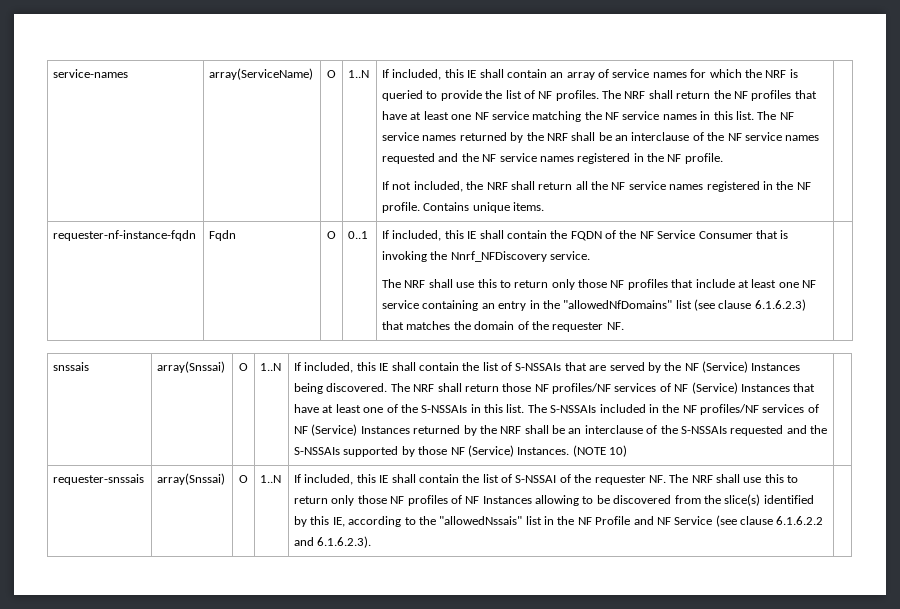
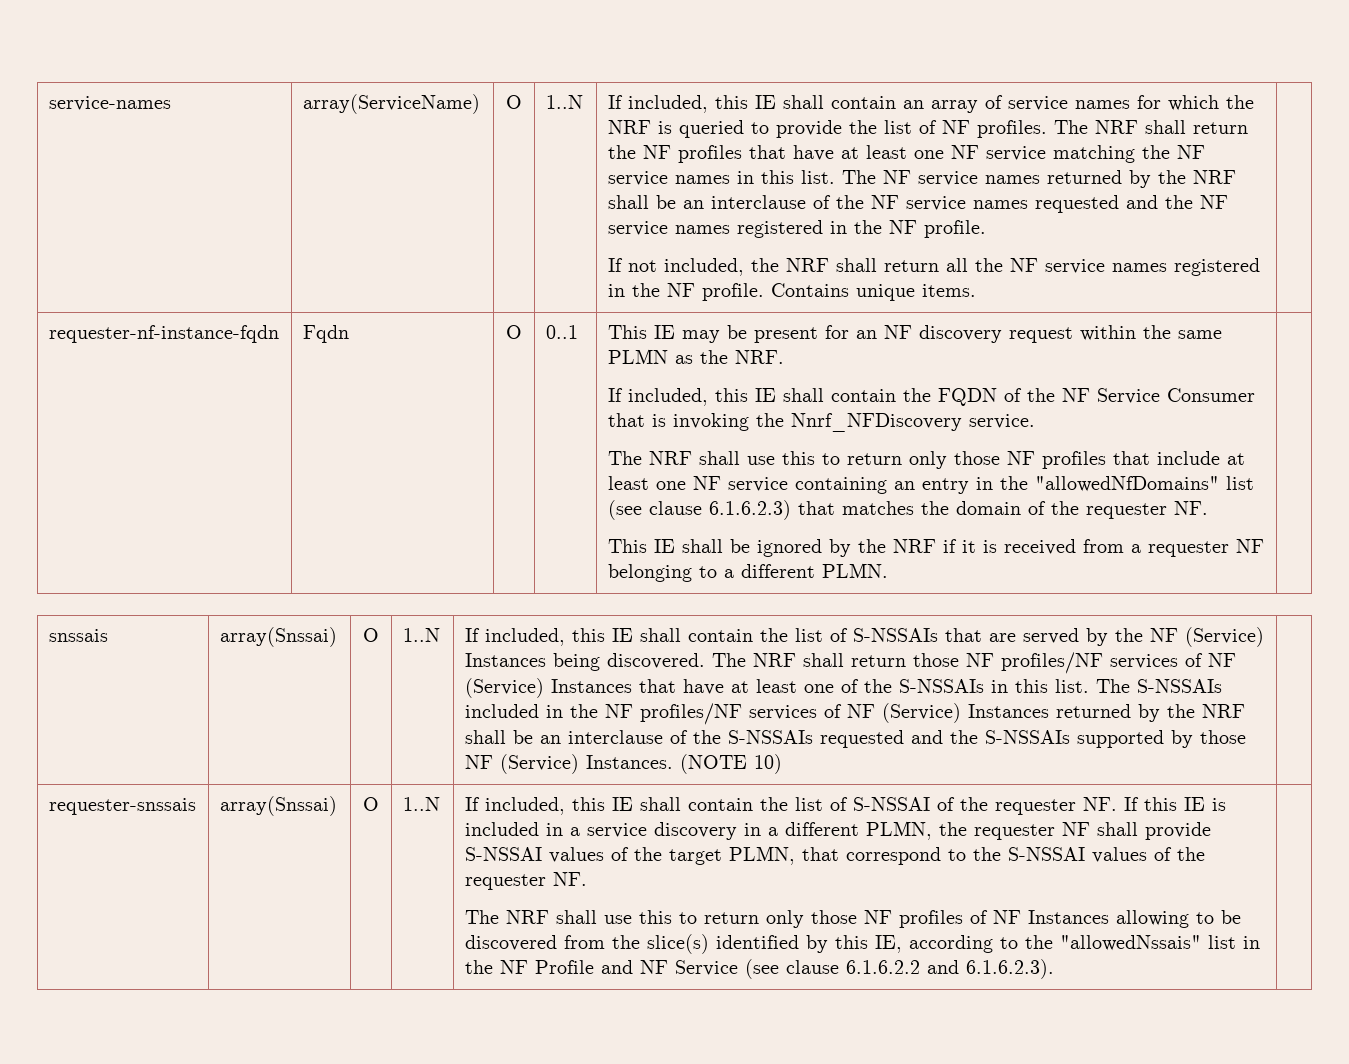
+ This IE may be present for an NF discovery request within the same PLMN as the NRF.
+ This IE shall be ignored by the NRF if it is received from a requester NF belonging to a different PLMN.
- If included, this IE shall contain the list of S-NSSAI of the requester NF. The NRF shall use this to return only those NF profiles of NF Instances allowing to be discovered from the slice(s) identified by this IE, according to the "allowedNssais" list in the NF Profile and NF Service (see clause 6.1.6.2.2 and 6.1.6.2.3).
+ If included, this IE shall contain the list of S-NSSAI of the requester NF. If this IE is included in a service discovery in a different PLMN, the requester NF shall provide S-NSSAI values of the target PLMN, that correspond to the S-NSSAI values of the requester NF.
+ The NRF shall use this to return only those NF profiles of NF Instances allowing to be discovered from the slice(s) identified by this IE, according to the "allowedNssais" list in the NF Profile and NF Service (see clause 6.1.6.2.2 and 6.1.6.2.3).

